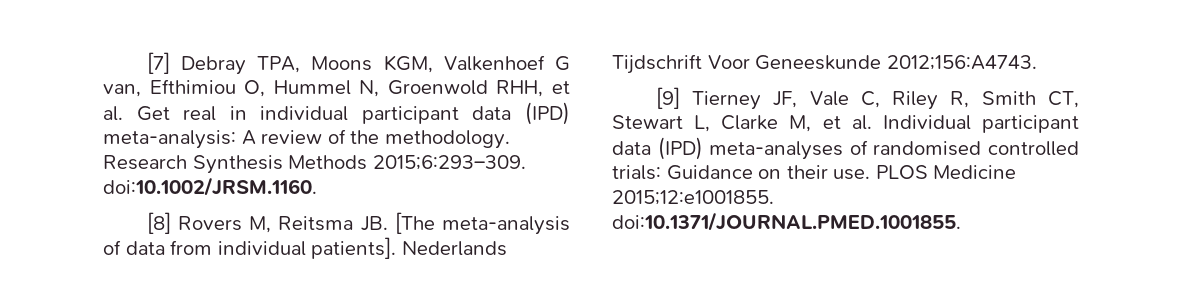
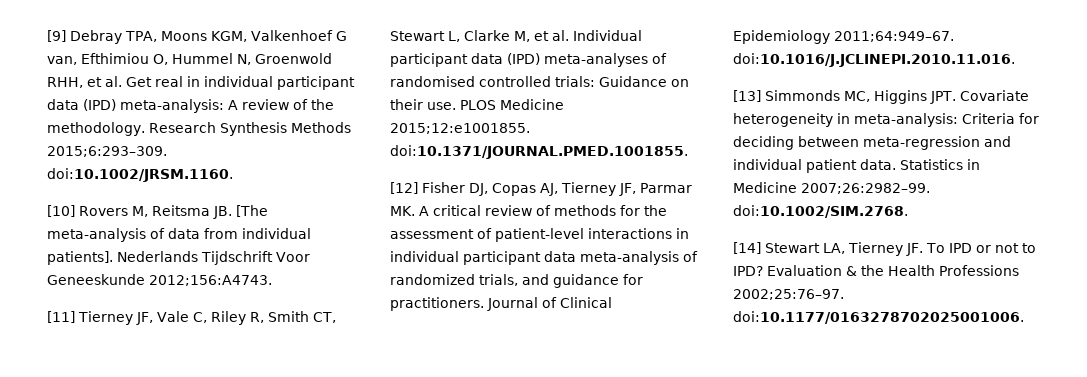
- [7] Debray TPA, Moons KGM, Valkenhoef G van, Efthimiou O, Hummel N, Groenwold RHH, et al. Get real in individual participant data (IPD) meta-analysis: A review of the methodology.
+ [9] Debray TPA, Moons KGM, Valkenhoef G van, Efthimiou O, Hummel N, Groenwold RHH, et al. Get real in individual participant data (IPD) meta-analysis: A review of the methodology.
- [8] Rovers M, Reitsma JB. [The meta-analysis of data from individual patients].
+ [10] Rovers M, Reitsma JB. [The meta-analysis of data from individual patients].
- [9] Tierney JF, Vale C, Riley R, Smith CT, Stewart L, Clarke M, et al. Individual participant data (IPD) meta-analyses of randomised controlled trials: Guidance on their use.
+ [11] Tierney JF, Vale C, Riley R, Smith CT, Stewart L, Clarke M, et al. Individual participant data (IPD) meta-analyses of randomised controlled trials: Guidance on their use.
+ [12] Fisher DJ, Copas AJ, Tierney JF, Parmar MK. A critical review of methods for the assessment of patient-level interactions in individual participant data meta-analysis of randomized trials, and guidance for practitioners. Journal of Clinical Epidemiology 2011;64:949–67. doi:10.1016/J.JCLINEPI.2010.11.016.
+ [13] Simmonds MC, Higgins JPT. Covariate heterogeneity in meta-analysis: Criteria for deciding between meta-regression and individual patient data. Statistics in Medicine 2007;26:2982–99. doi:10.1002/SIM.2768.
+ [14] Stewart LA, Tierney JF. To IPD or not to IPD? Evaluation & the Health Professions 2002;25:76–97. doi:10.1177/0163278702025001006.

